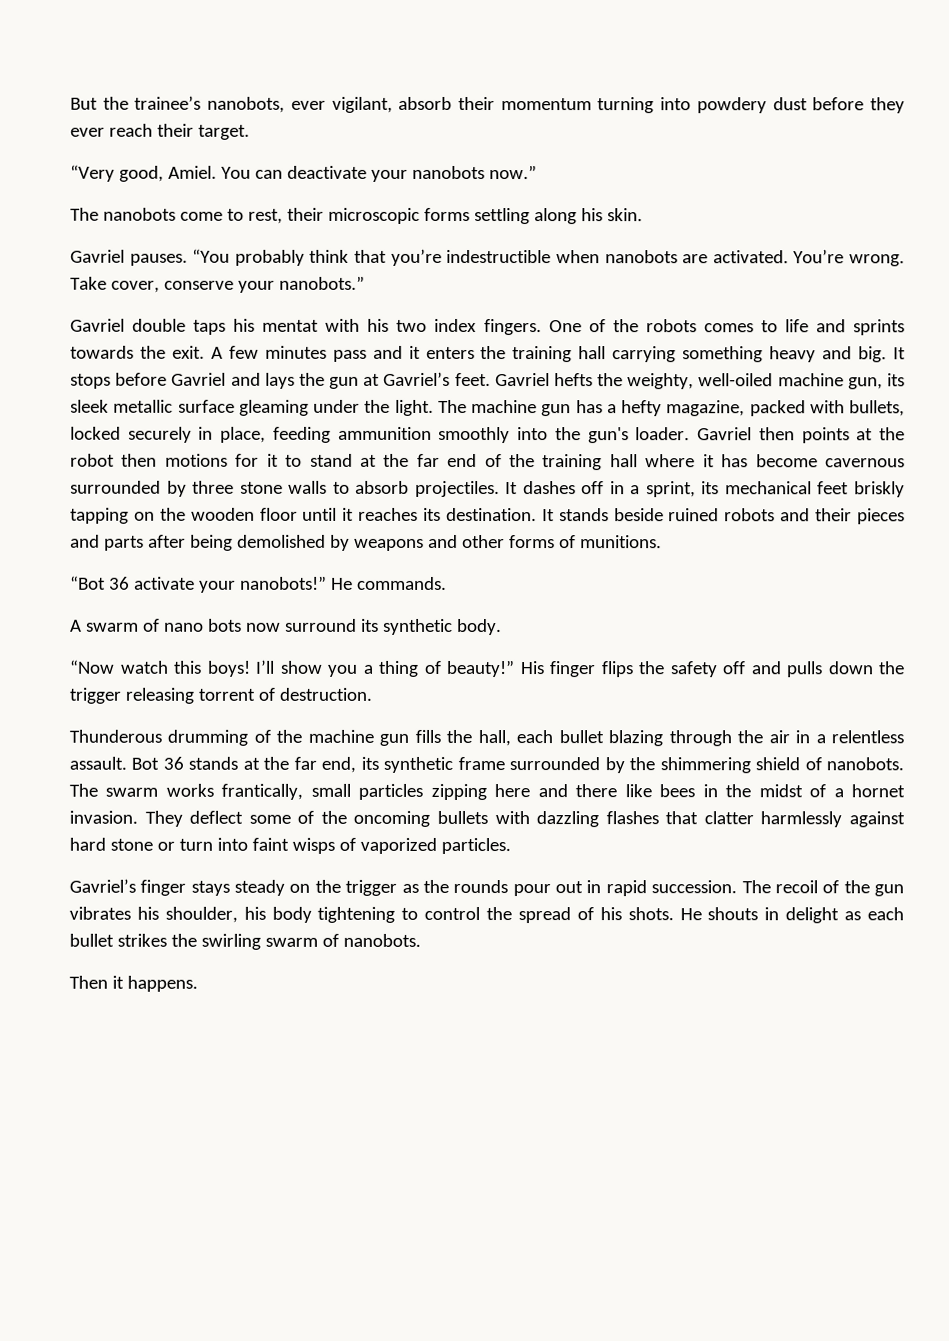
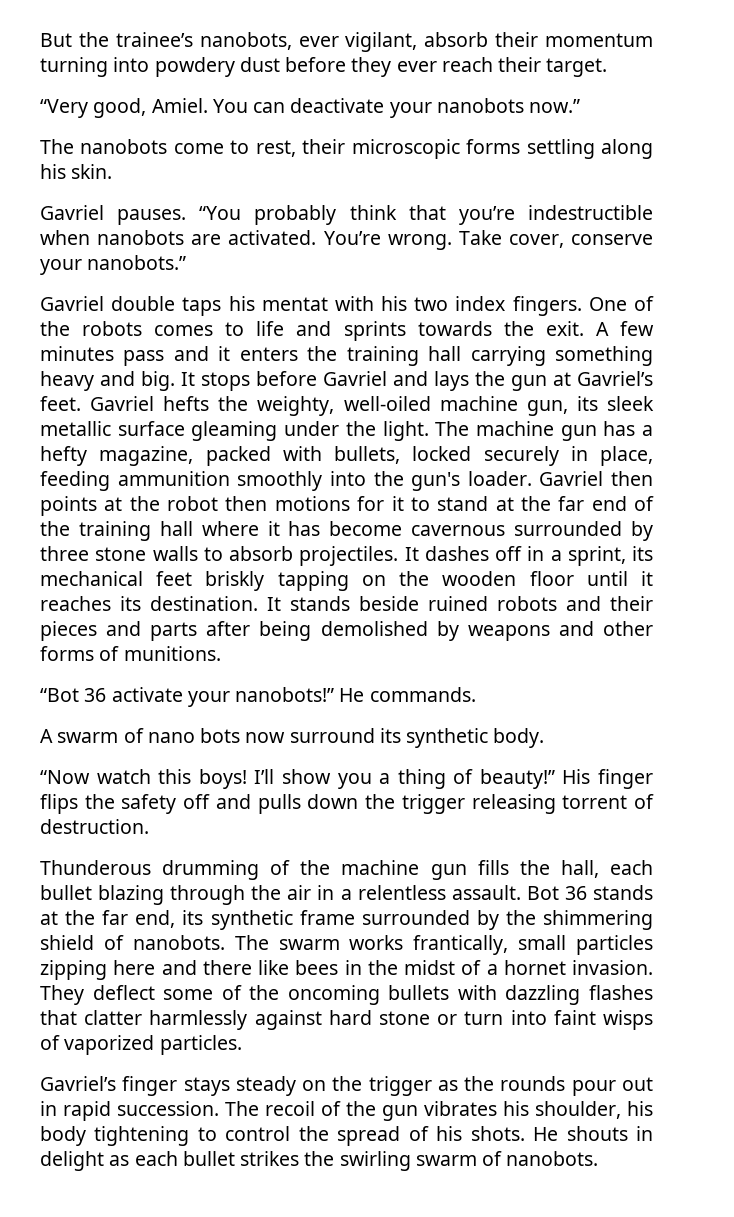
- Then it happens.

